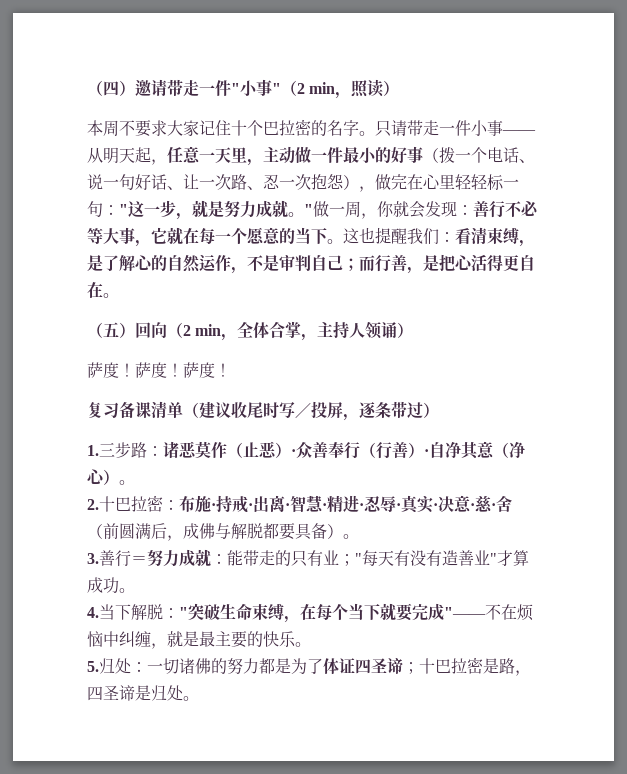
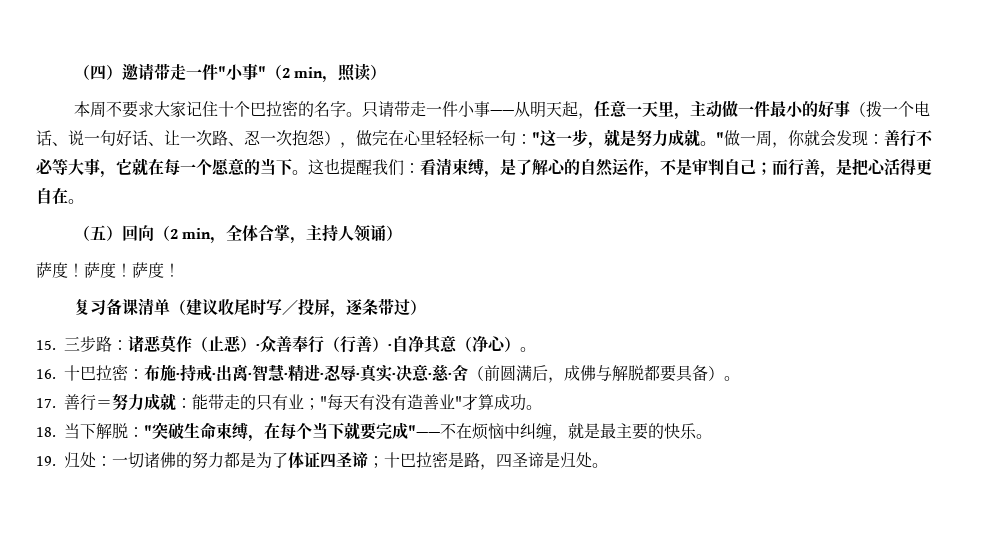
- 1.三步路：诸恶莫作（止恶）·众善奉行（行善）·自净其意（净心）。
+ 15.三步路：诸恶莫作（止恶）·众善奉行（行善）·自净其意（净心）。
- 2.十巴拉密：布施·持戒·出离·智慧·精进·忍辱·真实·决意·慈·舍（前圆满后，成佛与解脱都要具备）。
+ 16.十巴拉密：布施·持戒·出离·智慧·精进·忍辱·真实·决意·慈·舍（前圆满后，成佛与解脱都要具备）。
- 3.善行＝努力成就：能带走的只有业；"每天有没有造善业"才算成功。
+ 17.善行＝努力成就：能带走的只有业；"每天有没有造善业"才算成功。
- 4.当下解脱："突破生命束缚，在每个当下就要完成"——不在烦恼中纠缠，就是最主要的快乐。
+ 18.当下解脱："突破生命束缚，在每个当下就要完成"——不在烦恼中纠缠，就是最主要的快乐。
- 5.归处：一切诸佛的努力都是为了体证四圣谛；十巴拉密是路，四圣谛是归处。
+ 19.归处：一切诸佛的努力都是为了体证四圣谛；十巴拉密是路，四圣谛是归处。

